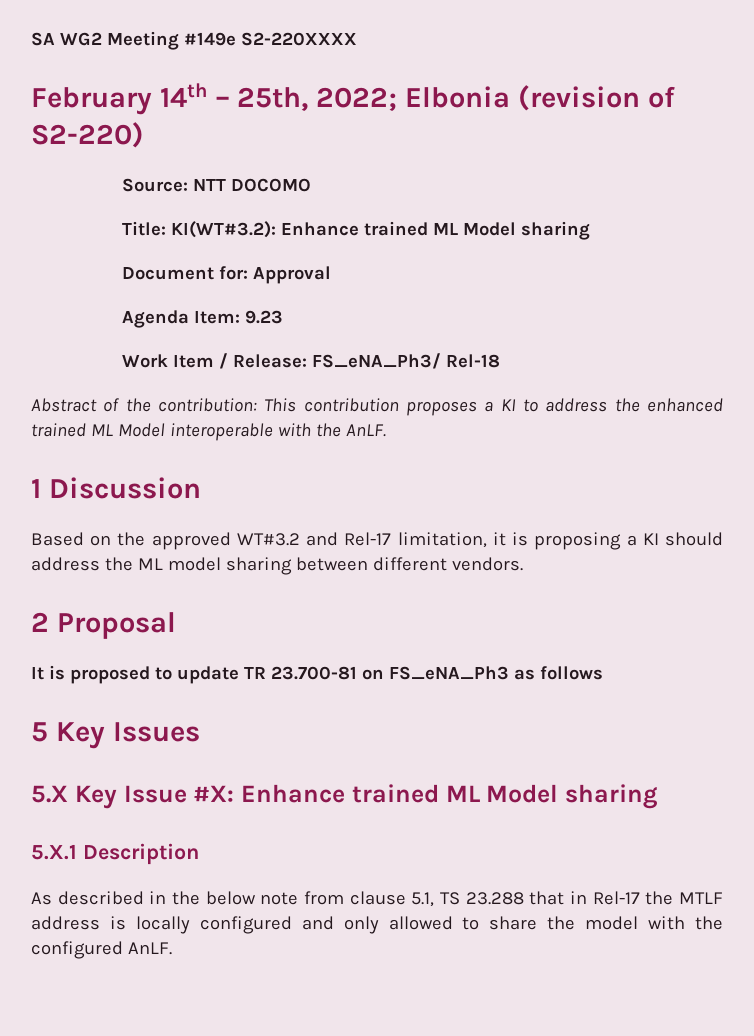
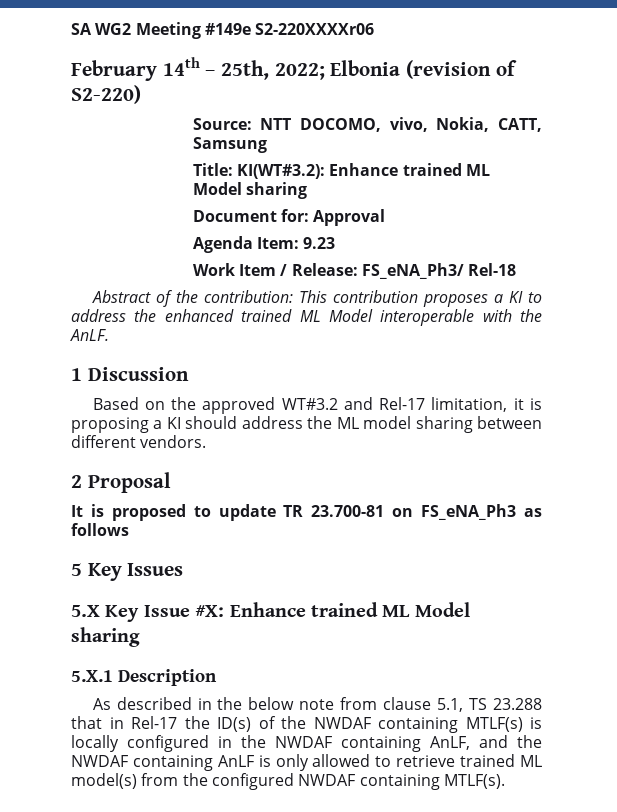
- SA WG2 Meeting #149e S2-220XXXX
+ SA WG2 Meeting #149e S2-220XXXXr06
- Source: NTT DOCOMO
+ Source: NTT DOCOMO, vivo, Nokia, CATT, Samsung
- As described in the below note from clause 5.1, TS 23.288 that in Rel-17 the MTLF address is locally configured and only allowed to share the model with the configured AnLF.
+ As described in the below note from clause 5.1, TS 23.288 that in Rel-17 the ID(s) of the NWDAF containing MTLF(s) is locally configured in the NWDAF containing AnLF, and the NWDAF containing AnLF is only allowed to retrieve trained ML model(s) from the configured NWDAF containing MTLF(s).

